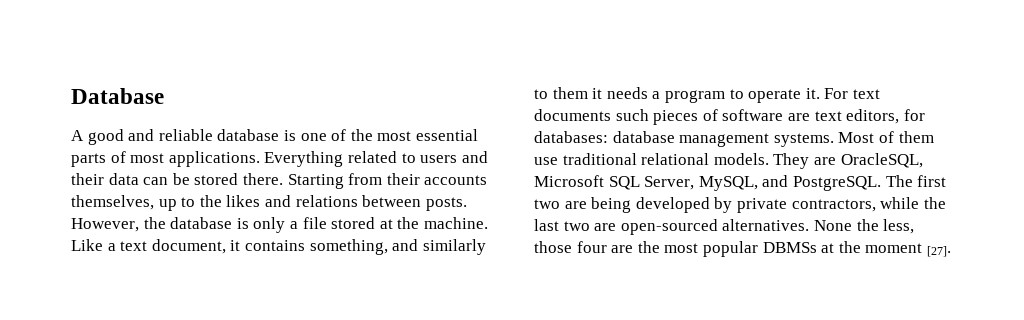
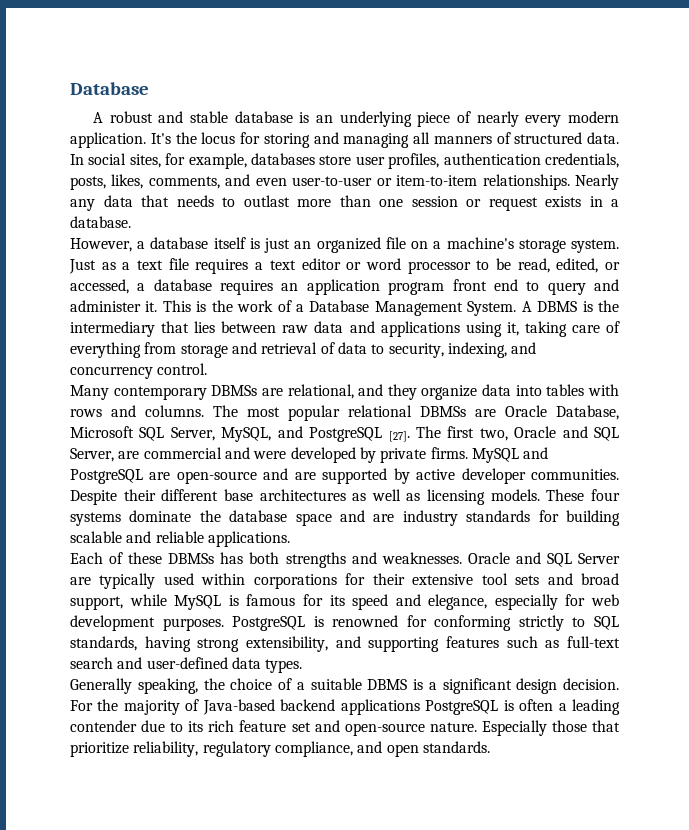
- A good and reliable database is one of the most essential parts of most applications. Everything related to users and their data can be stored there. Starting from their accounts themselves, up to the likes and relations between posts. However, the database is only a file stored at the machine. Like a text document, it contains something, and similarly to them it needs a program to operate it. For text documents such pieces of software are text editors, for databases: database management systems. Most of them use traditional relational models. They are OracleSQL, Microsoft SQL Server, MySQL, and PostgreSQL. The first two are being developed by private contractors, while the last two are open-sourced alternatives. None the less, those four are the most popular DBMSs at the moment [27].
+ A robust and stable database is an underlying piece of nearly every modern application. It's the locus for storing and managing all manners of structured data. In social sites, for example, databases store user profiles, authentication credentials, posts, likes, comments, and even user-to-user or item-to-item relationships. Nearly any data that needs to outlast more than one session or request exists in a database.
+ However, a database itself is just an organized file on a machine's storage system. Just as a text file requires a text editor or word processor to be read, edited, or accessed, a database requires an application program front end to query and administer it. This is the work of a Database Management System. A DBMS is the intermediary that lies between raw data and applications using it, taking care of everything from storage and retrieval of data to security, indexing, and concurrency control.
+ Many contemporary DBMSs are relational, and they organize data into tables with rows and columns. The most popular relational DBMSs are Oracle Database, Microsoft SQL Server, MySQL, and PostgreSQL [27]. The first two, Oracle and SQL Server, are commercial and were developed by private firms. MySQL and PostgreSQL are open-source and are supported by active developer communities. Despite their different base architectures as well as licensing models. These four systems dominate the database space and are industry standards for building scalable and reliable applications.
+ Each of these DBMSs has both strengths and weaknesses. Oracle and SQL Server are typically used within corporations for their extensive tool sets and broad support, while MySQL is famous for its speed and elegance, especially for web development purposes. PostgreSQL is renowned for conforming strictly to SQL standards, having strong extensibility, and supporting features such as full-text search and user-defined data types.
+ Generally speaking, the choice of a suitable DBMS is a significant design decision. For the majority of Java-based backend applications PostgreSQL is often a leading contender due to its rich feature set and open-source nature. Especially those that prioritize reliability, regulatory compliance, and open standards.

